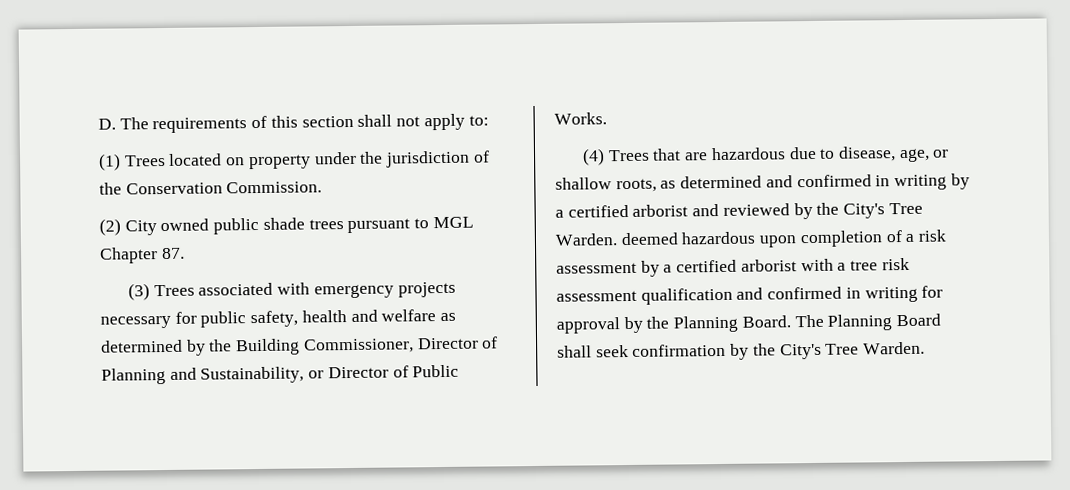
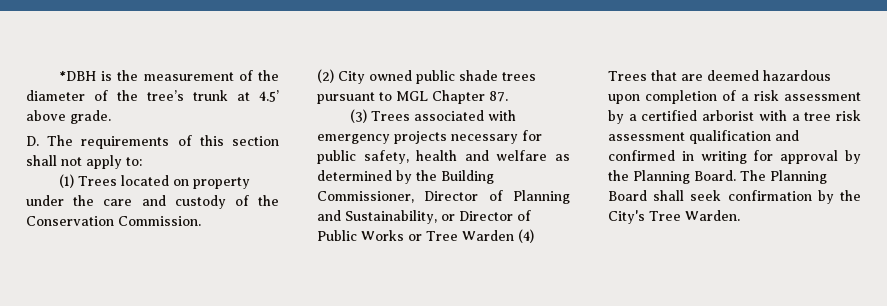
+ *DBH is the measurement of the diameter of the tree’s trunk at 4.5’ above grade.
- (1) Trees located on property under the jurisdiction of the Conservation Commission.
+ (1) Trees located on property under the care and custody of the Conservation Commission.
- (3) Trees associated with emergency projects necessary for public safety, health and welfare as determined by the Building Commissioner, Director of Planning and Sustainability, or Director of Public Works.
- (4) Trees that are hazardous due to disease, age, or shallow roots, as determined and confirmed in writing by a certified arborist and reviewed by the City's Tree Warden. deemed hazardous upon completion of a risk assessment by a certified arborist with a tree risk assessment qualification and confirmed in writing for approval by the Planning Board.
+ (3) Trees associated with emergency projects necessary for public safety, health and welfare as determined by the Building Commissioner, Director of Planning and Sustainability, or Director of Public Works or Tree Warden (4) Trees that are deemed hazardous upon completion of a risk assessment by a certified arborist with a tree risk assessment qualification and confirmed in writing for approval by the Planning Board.

